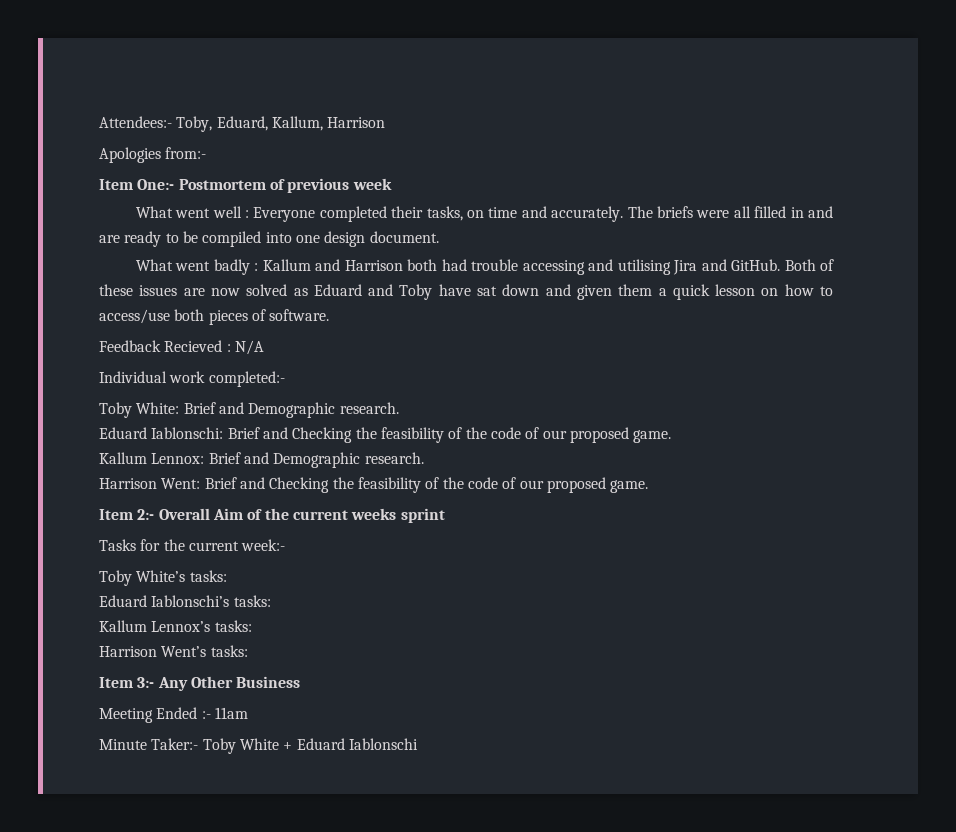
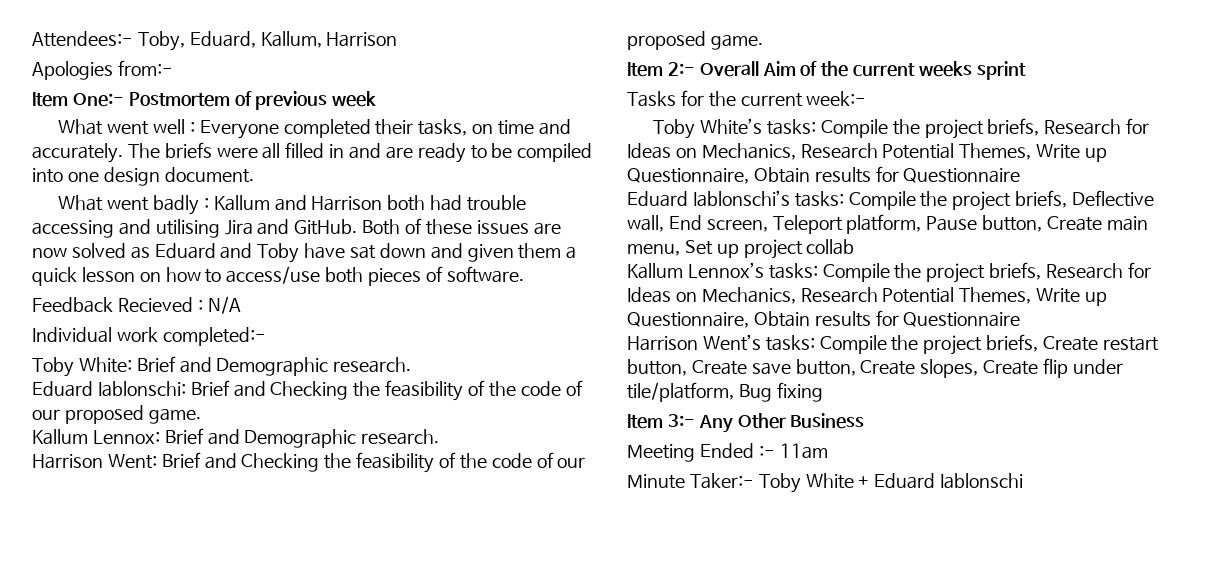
- Toby White’s tasks:
- Eduard Iablonschi’s tasks:
- Kallum Lennox’s tasks:
- Harrison Went’s tasks:
+ Toby White’s tasks: Compile the project briefs, Research for Ideas on Mechanics, Research Potential Themes, Write up Questionnaire, Obtain results for Questionnaire
+ Eduard Iablonschi’s tasks: Compile the project briefs, Deflective wall, End screen, Teleport platform, Pause button, Create main menu, Set up project collab
+ Kallum Lennox’s tasks: Compile the project briefs, Research for Ideas on Mechanics, Research Potential Themes, Write up Questionnaire, Obtain results for Questionnaire
+ Harrison Went’s tasks: Compile the project briefs, Create restart button, Create save button, Create slopes, Create flip under tile/platform, Bug fixing

